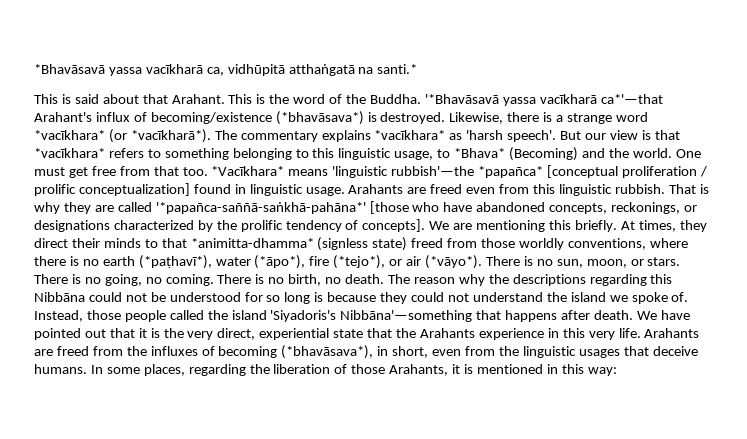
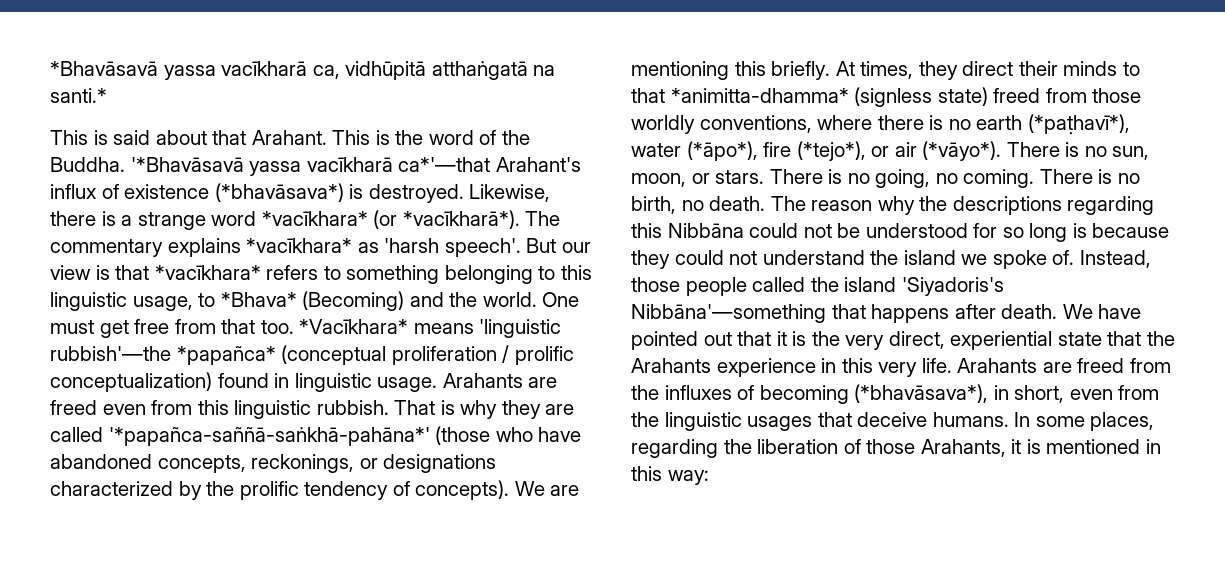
- '*Bhavāsavā yassa vacīkharā ca*'—that Arahant's influx of becoming/existence (*bhavāsava*) is destroyed.
+ '*Bhavāsavā yassa vacīkharā ca*'—that Arahant's influx of existence (*bhavāsava*) is destroyed.
- *Vacīkhara* means 'linguistic rubbish'—the *papañca* [conceptual proliferation / prolific conceptualization] found in linguistic usage.
+ *Vacīkhara* means 'linguistic rubbish'—the *papañca* (conceptual proliferation / prolific conceptualization) found in linguistic usage.
- That is why they are called '*papañca-saññā-saṅkhā-pahāna*' [those who have abandoned concepts, reckonings, or designations characterized by the prolific tendency of concepts].
+ That is why they are called '*papañca-saññā-saṅkhā-pahāna*' (those who have abandoned concepts, reckonings, or designations characterized by the prolific tendency of concepts).

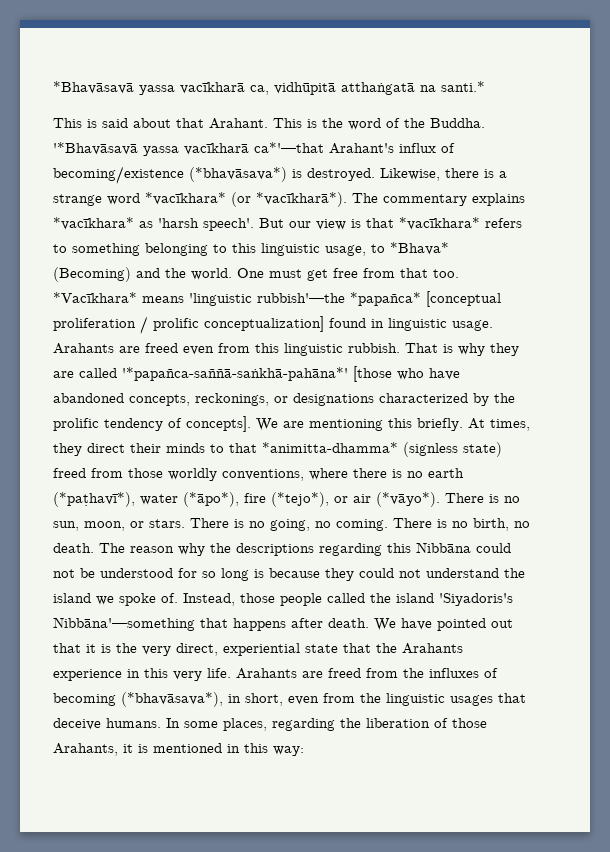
- '*Bhavāsavā yassa vacīkharā ca*'—that Arahant's influx of existence (*bhavāsava*) is destroyed.
+ '*Bhavāsavā yassa vacīkharā ca*'—that Arahant's influx of becoming/existence (*bhavāsava*) is destroyed.
- *Vacīkhara* means 'linguistic rubbish'—the *papañca* (conceptual proliferation / prolific conceptualization) found in linguistic usage.
+ *Vacīkhara* means 'linguistic rubbish'—the *papañca* [conceptual proliferation / prolific conceptualization] found in linguistic usage.
- That is why they are called '*papañca-saññā-saṅkhā-pahāna*' (those who have abandoned concepts, reckonings, or designations characterized by the prolific tendency of concepts).
+ That is why they are called '*papañca-saññā-saṅkhā-pahāna*' [those who have abandoned concepts, reckonings, or designations characterized by the prolific tendency of concepts].

